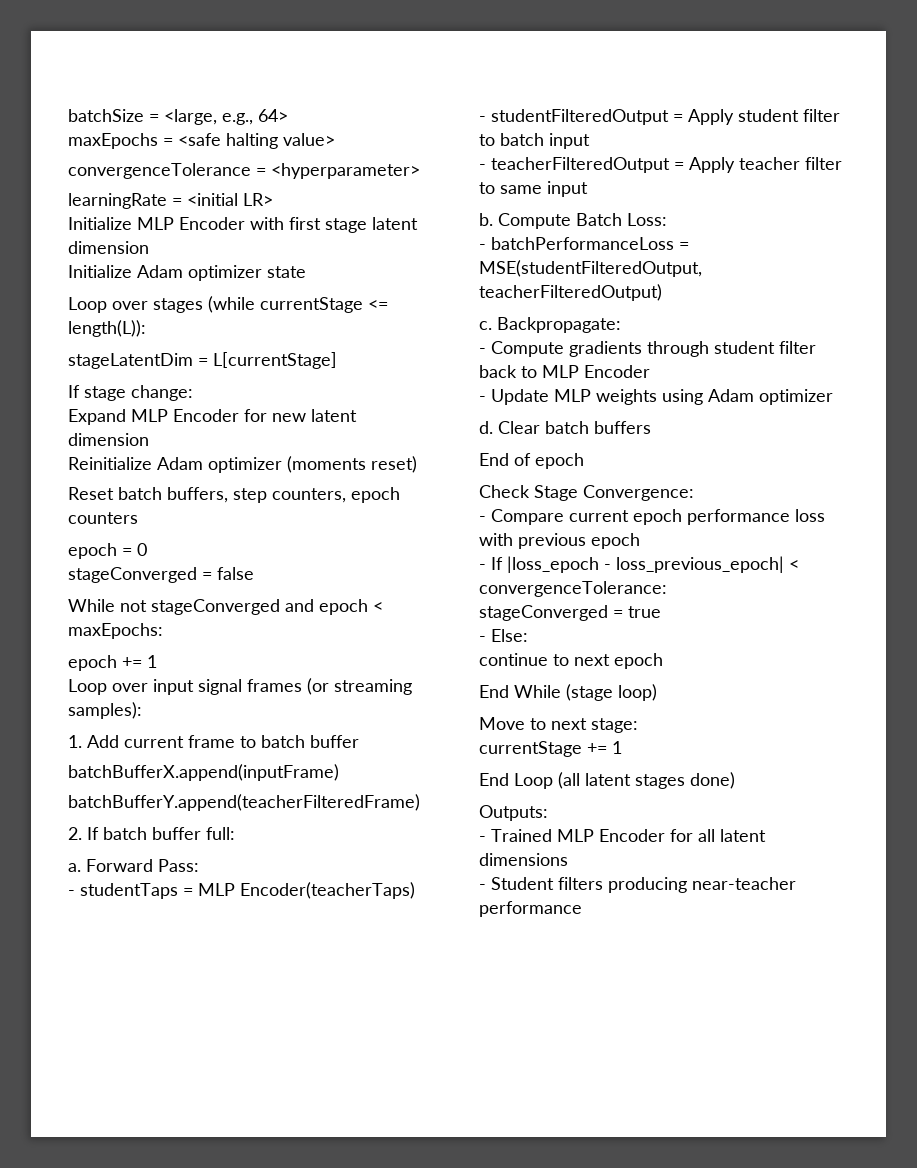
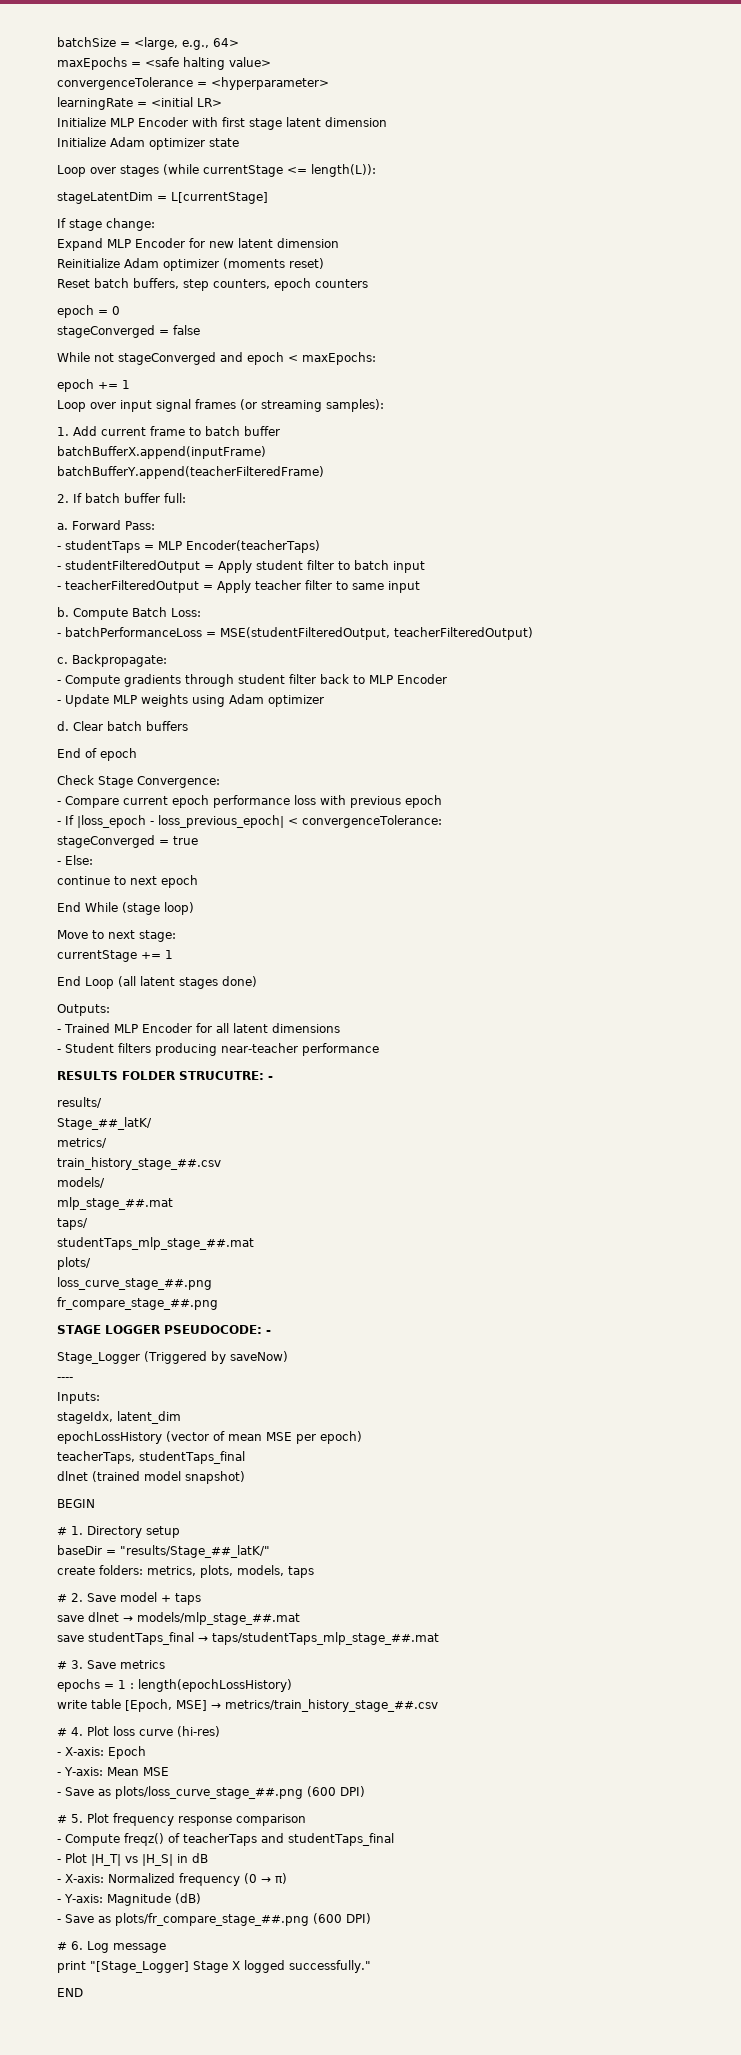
+ RESULTS FOLDER STRUCUTRE: -
+ results/
+ Stage_##_latK/
+ metrics/
+ train_history_stage_##.csv
+ models/
+ mlp_stage_##.mat
+ taps/
+ studentTaps_mlp_stage_##.mat
+ plots/
+ loss_curve_stage_##.png
+ fr_compare_stage_##.png
+ STAGE LOGGER PSEUDOCODE: -
+ Stage_Logger (Triggered by saveNow)
+ ----
+ Inputs:
+ stageIdx, latent_dim
+ epochLossHistory (vector of mean MSE per epoch)
+ teacherTaps, studentTaps_final
+ dlnet (trained model snapshot)
+ BEGIN
+ # 1. Directory setup
+ baseDir = "results/Stage_##_latK/"
+ create folders: metrics, plots, models, taps
+ # 2. Save model + taps
+ save dlnet → models/mlp_stage_##.mat
+ save studentTaps_final → taps/studentTaps_mlp_stage_##.mat
+ # 3. Save metrics
+ epochs = 1 : length(epochLossHistory)
+ write table [Epoch, MSE] → metrics/train_history_stage_##.csv
+ # 4. Plot loss curve (hi-res)
+ - X-axis: Epoch
+ - Y-axis: Mean MSE
+ - Save as plots/loss_curve_stage_##.png (600 DPI)
+ # 5. Plot frequency response comparison
+ - Compute freqz() of teacherTaps and studentTaps_final
+ - Plot |H_T| vs |H_S| in dB
+ - X-axis: Normalized frequency (0 → π)
+ - Y-axis: Magnitude (dB)
+ - Save as plots/fr_compare_stage_##.png (600 DPI)
+ # 6. Log message
+ print "[Stage_Logger] Stage X logged successfully."
+ END

